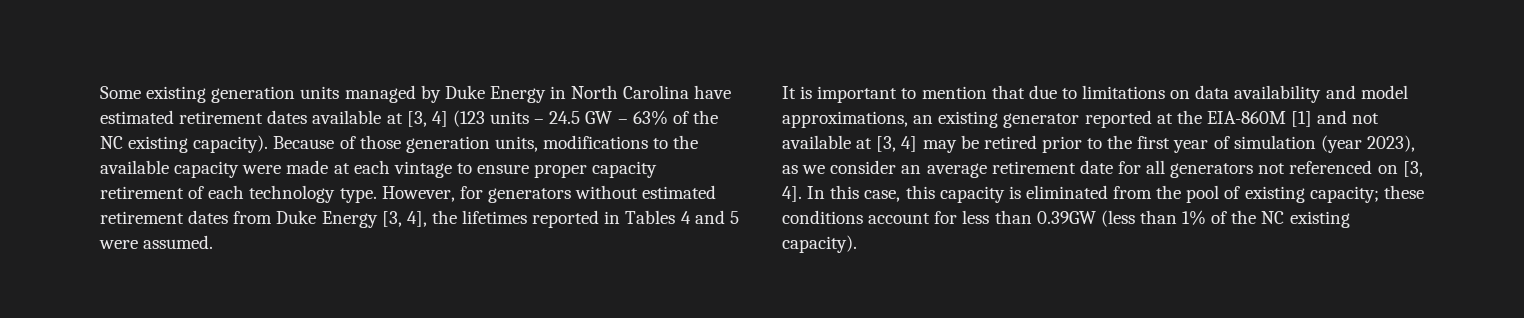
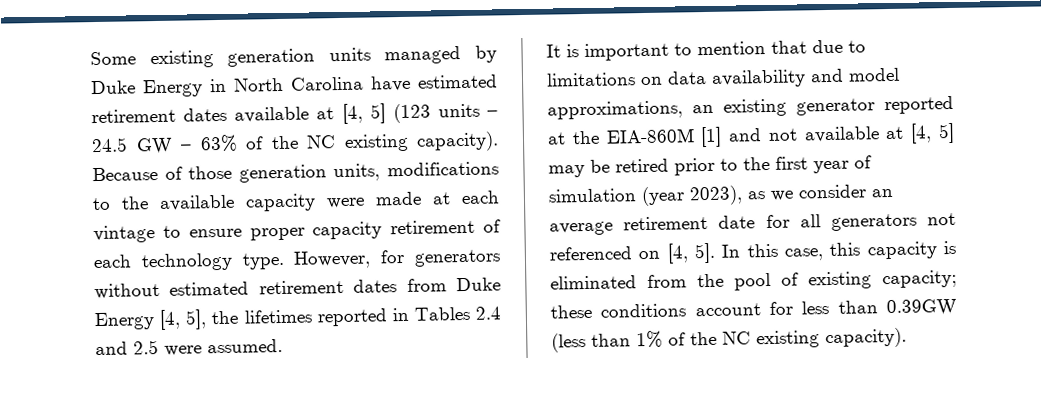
- Some existing generation units managed by Duke Energy in North Carolina have estimated retirement dates available at [3, 4] (123 units – 24.5 GW – 63% of the NC existing capacity).
+ Some existing generation units managed by Duke Energy in North Carolina have estimated retirement dates available at [4, 5] (123 units – 24.5 GW – 63% of the NC existing capacity).
- However, for generators without estimated retirement dates from Duke Energy [3, 4], the lifetimes reported in Tables 4 and 5 were assumed.
+ However, for generators without estimated retirement dates from Duke Energy [4, 5], the lifetimes reported in Tables 2.4 and 2.5 were assumed.
- It is important to mention that due to limitations on data availability and model approximations, an existing generator reported at the EIA-860M [1] and not available at [3, 4] may be retired prior to the first year of simulation (year 2023), as we consider an average retirement date for all generators not referenced on [3, 4].
+ It is important to mention that due to limitations on data availability and model approximations, an existing generator reported at the EIA-860M [1] and not available at [4, 5] may be retired prior to the first year of simulation (year 2023), as we consider an average retirement date for all generators not referenced on [4, 5].

